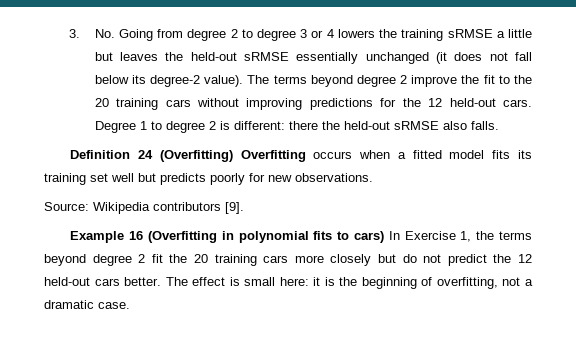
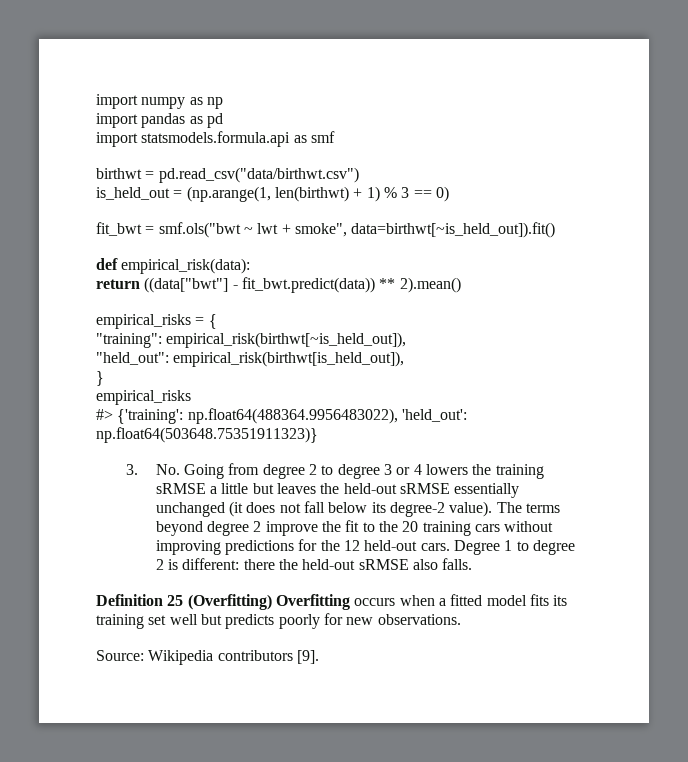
+ import numpy as np
+ import pandas as pd
+ import statsmodels.formula.api as smf
+ birthwt = pd.read_csv("data/birthwt.csv")
+ is_held_out = (np.arange(1, len(birthwt) + 1) % 3 == 0)
+ fit_bwt = smf.ols("bwt ~ lwt + smoke", data=birthwt[~is_held_out]).fit()
+ def empirical_risk(data):
+ return ((data["bwt"] - fit_bwt.predict(data)) ** 2).mean()
+ empirical_risks = {
+ "training": empirical_risk(birthwt[~is_held_out]),
+ "held_out": empirical_risk(birthwt[is_held_out]),
+ }
+ empirical_risks
+ #> {'training': np.float64(488364.9956483022), 'held_out': np.float64(503648.75351911323)}
- Definition 24 (Overfitting) Overfitting occurs when a fitted model fits its training set well but predicts poorly for new observations.
+ Definition 25 (Overfitting) Overfitting occurs when a fitted model fits its training set well but predicts poorly for new observations.
- Example 16 (Overfitting in polynomial fits to cars) In Exercise 1, the terms beyond degree 2 fit the 20 training cars more closely but do not predict the 12 held-out cars better. The effect is small here: it is the beginning of overfitting, not a dramatic case.

